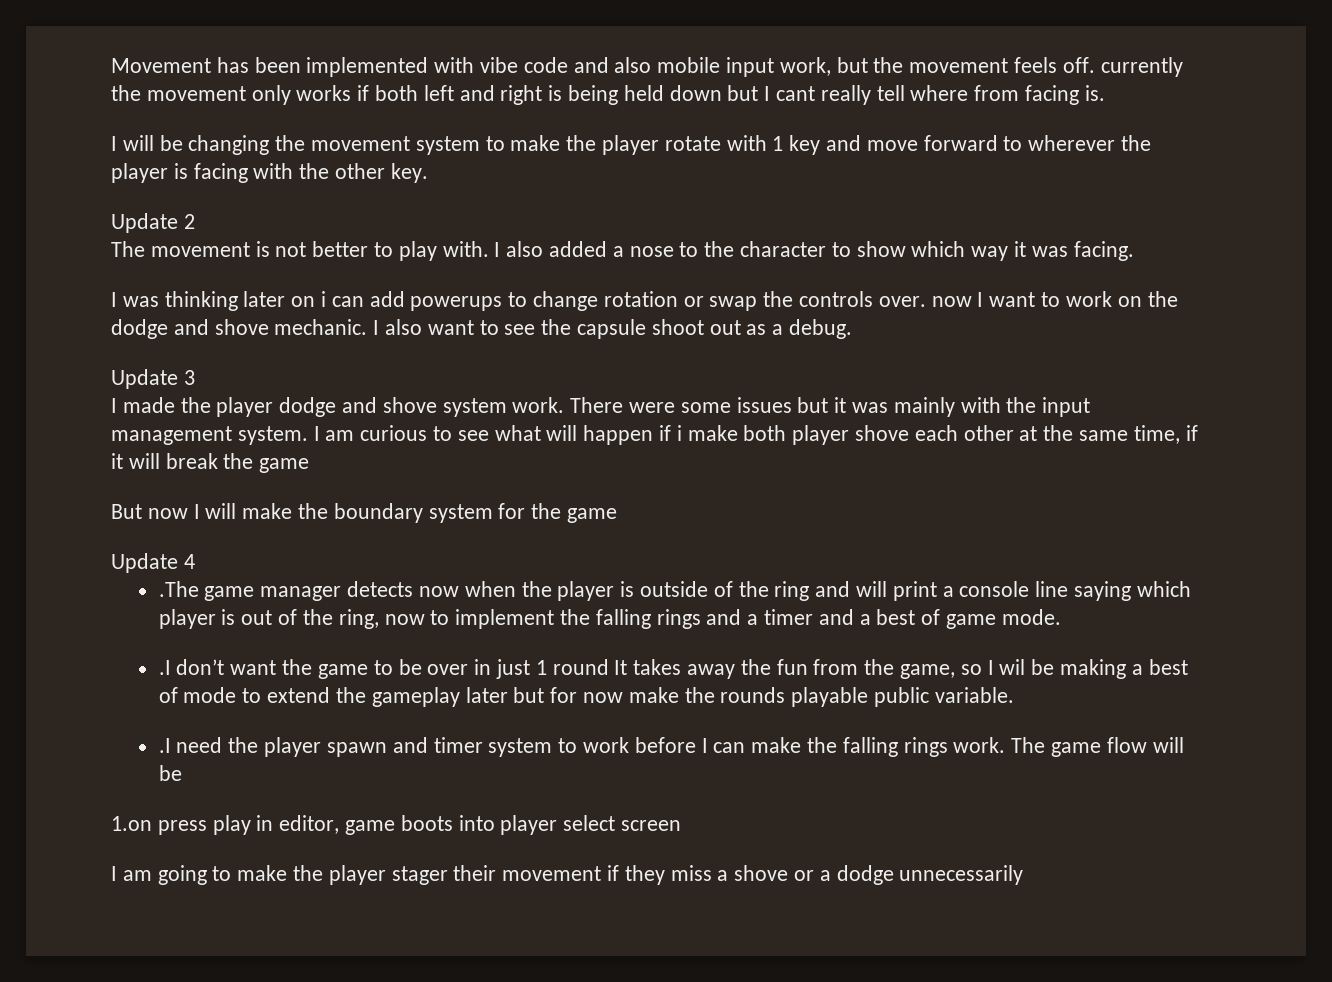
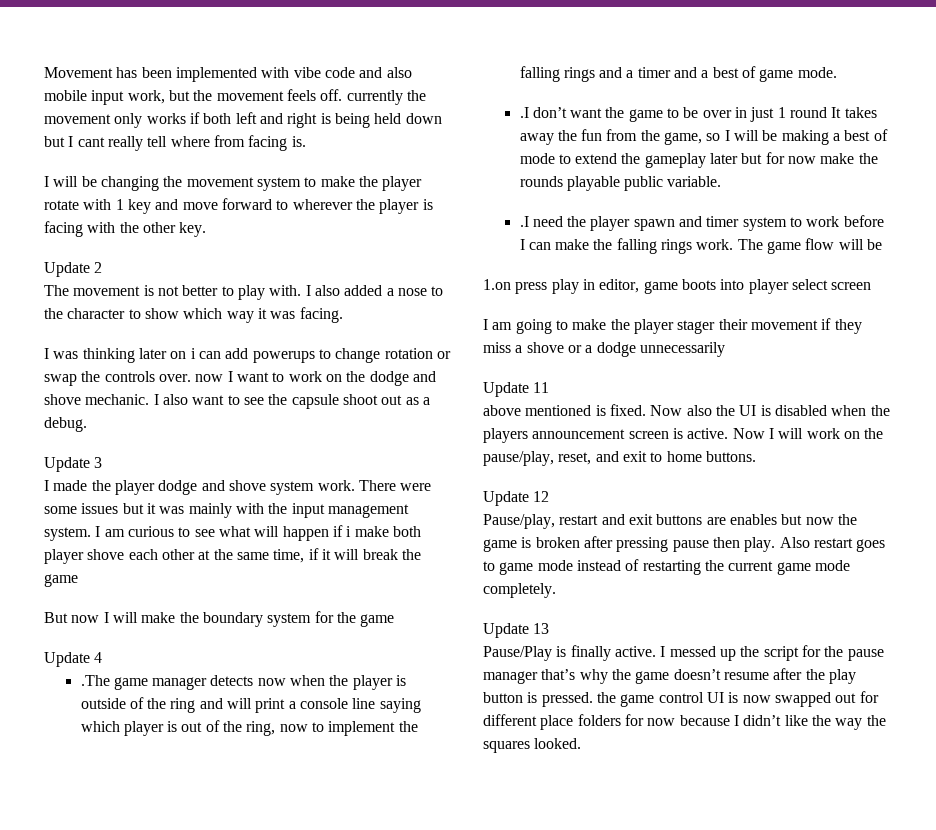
- .I don’t want the game to be over in just 1 round It takes away the fun from the game, so I wil be making a best of mode to extend the gameplay later but for now make the rounds playable public variable.
+ .I don’t want the game to be over in just 1 round It takes away the fun from the game, so I will be making a best of mode to extend the gameplay later but for now make the rounds playable public variable.
+ Update 11
+ above mentioned is fixed. Now also the UI is disabled when the players announcement screen is active. Now I will work on the pause/play, reset, and exit to home buttons.
+ Update 12
+ Pause/play, restart and exit buttons are enables but now the game is broken after pressing pause then play. Also restart goes to game mode instead of restarting the current game mode completely.
+ Update 13
+ Pause/Play is finally active. I messed up the script for the pause manager that’s why the game doesn’t resume after the play button is pressed. the game control UI is now swapped out for different place folders for now because I didn’t like the way the squares looked.

